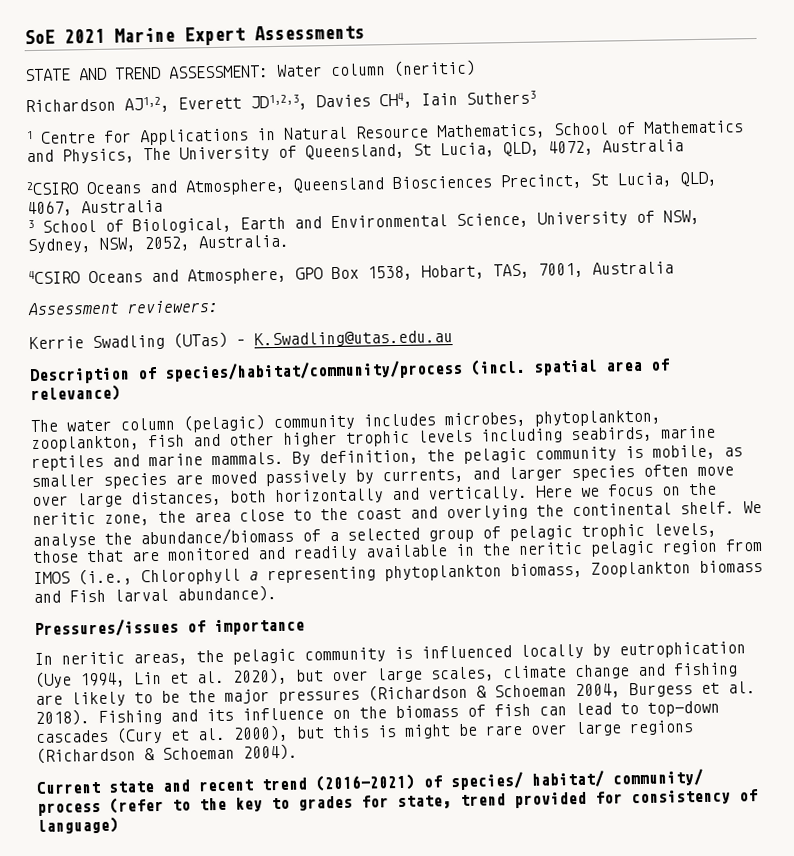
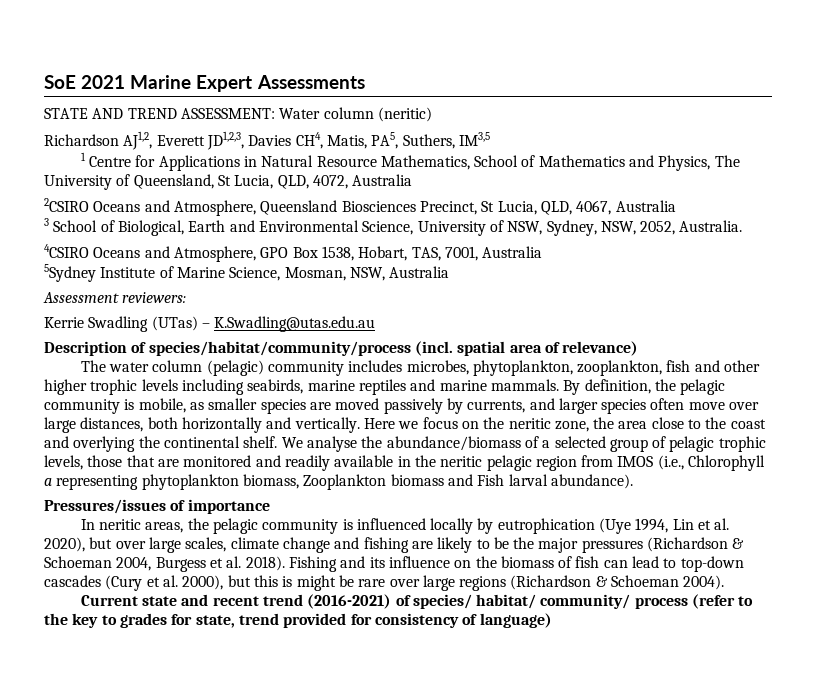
- Richardson AJ1,2, Everett JD1,2,3, Davies CH4, Iain Suthers3
+ Richardson AJ1,2, Everett JD1,2,3, Davies CH4, Matis, PA5, Suthers, IM3,5
+ 5Sydney Institute of Marine Science, Mosman, NSW, Australia

